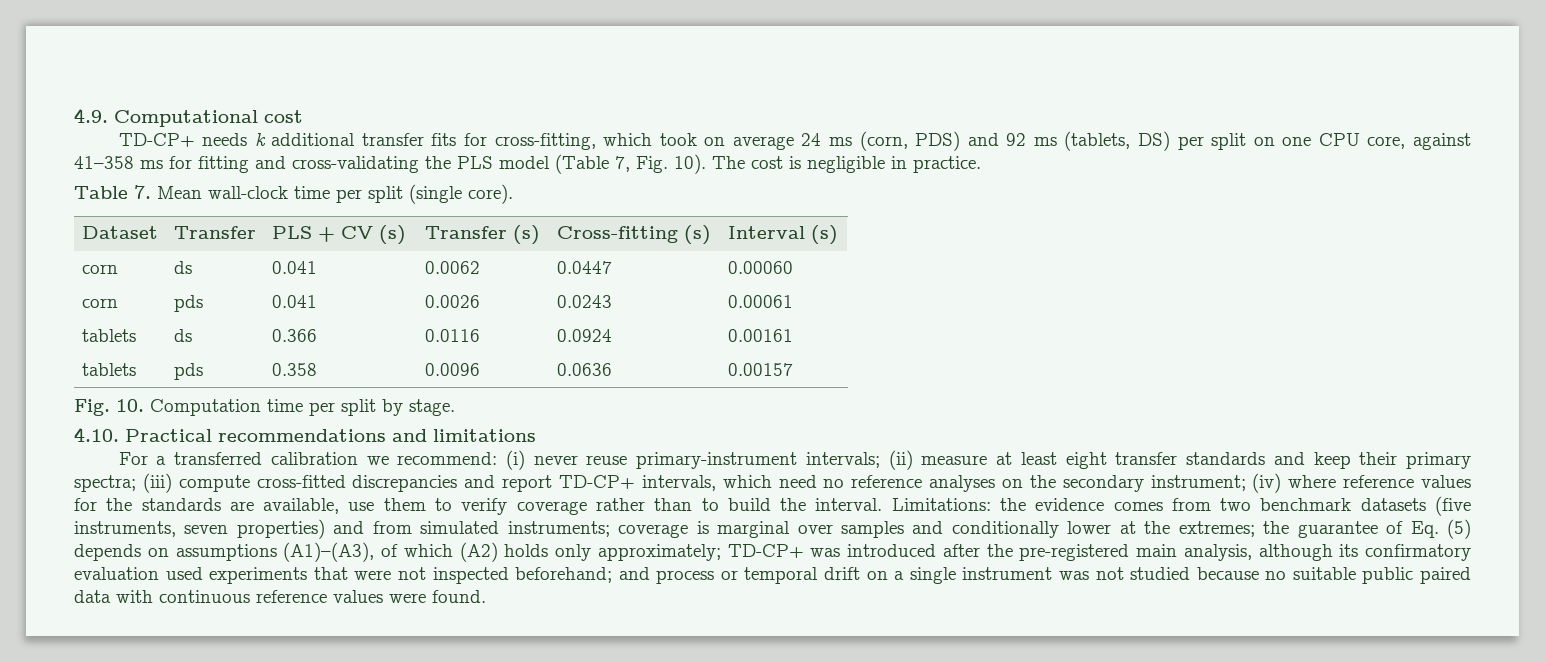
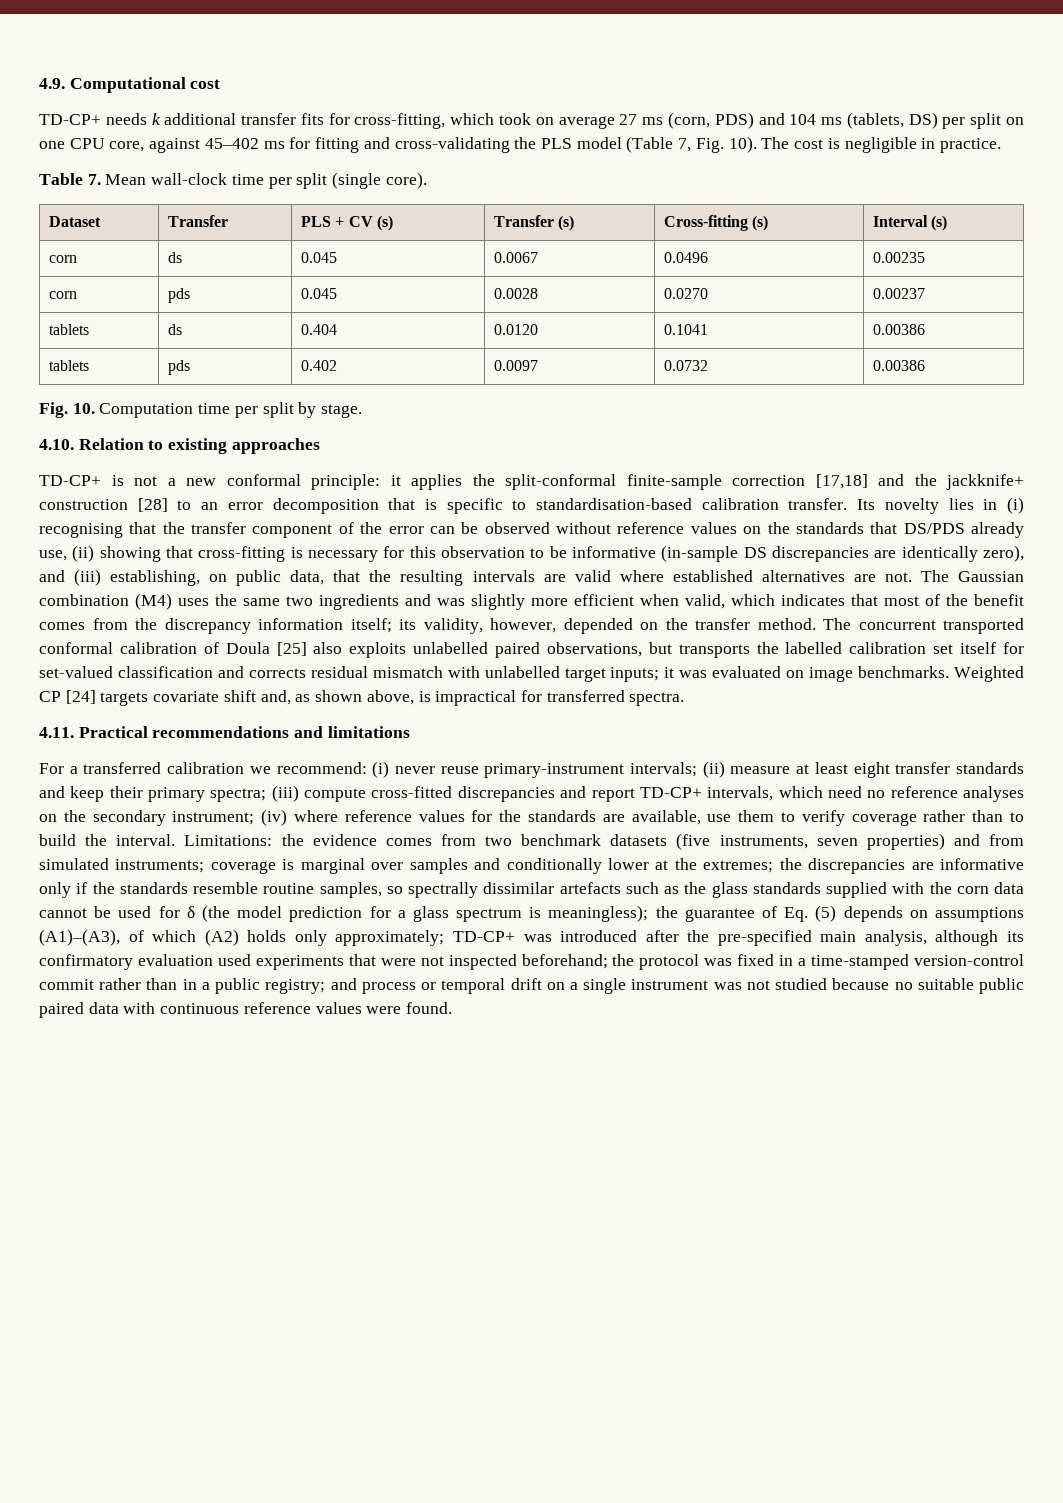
- TD-CP+ needs k additional transfer fits for cross-fitting, which took on average 24 ms (corn, PDS) and 92 ms (tablets, DS) per split on one CPU core, against 41–358 ms for fitting and cross-validating the PLS model (Table 7, Fig. 10).
+ TD-CP+ needs k additional transfer fits for cross-fitting, which took on average 27 ms (corn, PDS) and 104 ms (tablets, DS) per split on one CPU core, against 45–402 ms for fitting and cross-validating the PLS model (Table 7, Fig. 10).
- corn | ds | 0.041 | 0.0062 | 0.0447 | 0.00060
- corn | pds | 0.041 | 0.0026 | 0.0243 | 0.00061
- tablets | ds | 0.366 | 0.0116 | 0.0924 | 0.00161
- tablets | pds | 0.358 | 0.0096 | 0.0636 | 0.00157
+ corn | ds | 0.045 | 0.0067 | 0.0496 | 0.00235
+ corn | pds | 0.045 | 0.0028 | 0.0270 | 0.00237
+ tablets | ds | 0.404 | 0.0120 | 0.1041 | 0.00386
+ tablets | pds | 0.402 | 0.0097 | 0.0732 | 0.00386
- 4.10. Practical recommendations and limitations
+ 4.10. Relation to existing approaches
+ TD-CP+ is not a new conformal principle: it applies the split-conformal finite-sample correction [17,18] and the jackknife+ construction [28] to an error decomposition that is specific to standardisation-based calibration transfer. Its novelty lies in (i) recognising that the transfer component of the error can be observed without reference values on the standards that DS/PDS already use, (ii) showing that cross-fitting is necessary for this observation to be informative (in-sample DS discrepancies are identically zero), and (iii) establishing, on public data, that the resulting intervals are valid where established alternatives are not. The Gaussian combination (M4) uses the same two ingredients and was slightly more efficient when valid, which indicates that most of the benefit comes from the discrepancy information itself; its validity, however, depended on the transfer method. The concurrent transported conformal calibration of Doula [25] also exploits unlabelled paired observations, but transports the labelled calibration set itself for set-valued classification and corrects residual mismatch with unlabelled target inputs; it was evaluated on image benchmarks. Weighted CP [24] targets covariate shift and, as shown above, is impractical for transferred spectra.
+ 4.11. Practical recommendations and limitations
- the guarantee of Eq. (5) depends on assumptions (A1)–(A3), of which (A2) holds only approximately;
+ the discrepancies are informative only if the standards resemble routine samples, so spectrally dissimilar artefacts such as the glass standards supplied with the corn data cannot be used for δ (the model prediction for a glass spectrum is meaningless); the guarantee of Eq. (5) depends on assumptions (A1)–(A3), of which (A2) holds only approximately;
- TD-CP+ was introduced after the pre-registered main analysis, although its confirmatory evaluation used experiments that were not inspected beforehand;
+ TD-CP+ was introduced after the pre-specified main analysis, although its confirmatory evaluation used experiments that were not inspected beforehand;
+ the protocol was fixed in a time-stamped version-control commit rather than in a public registry;

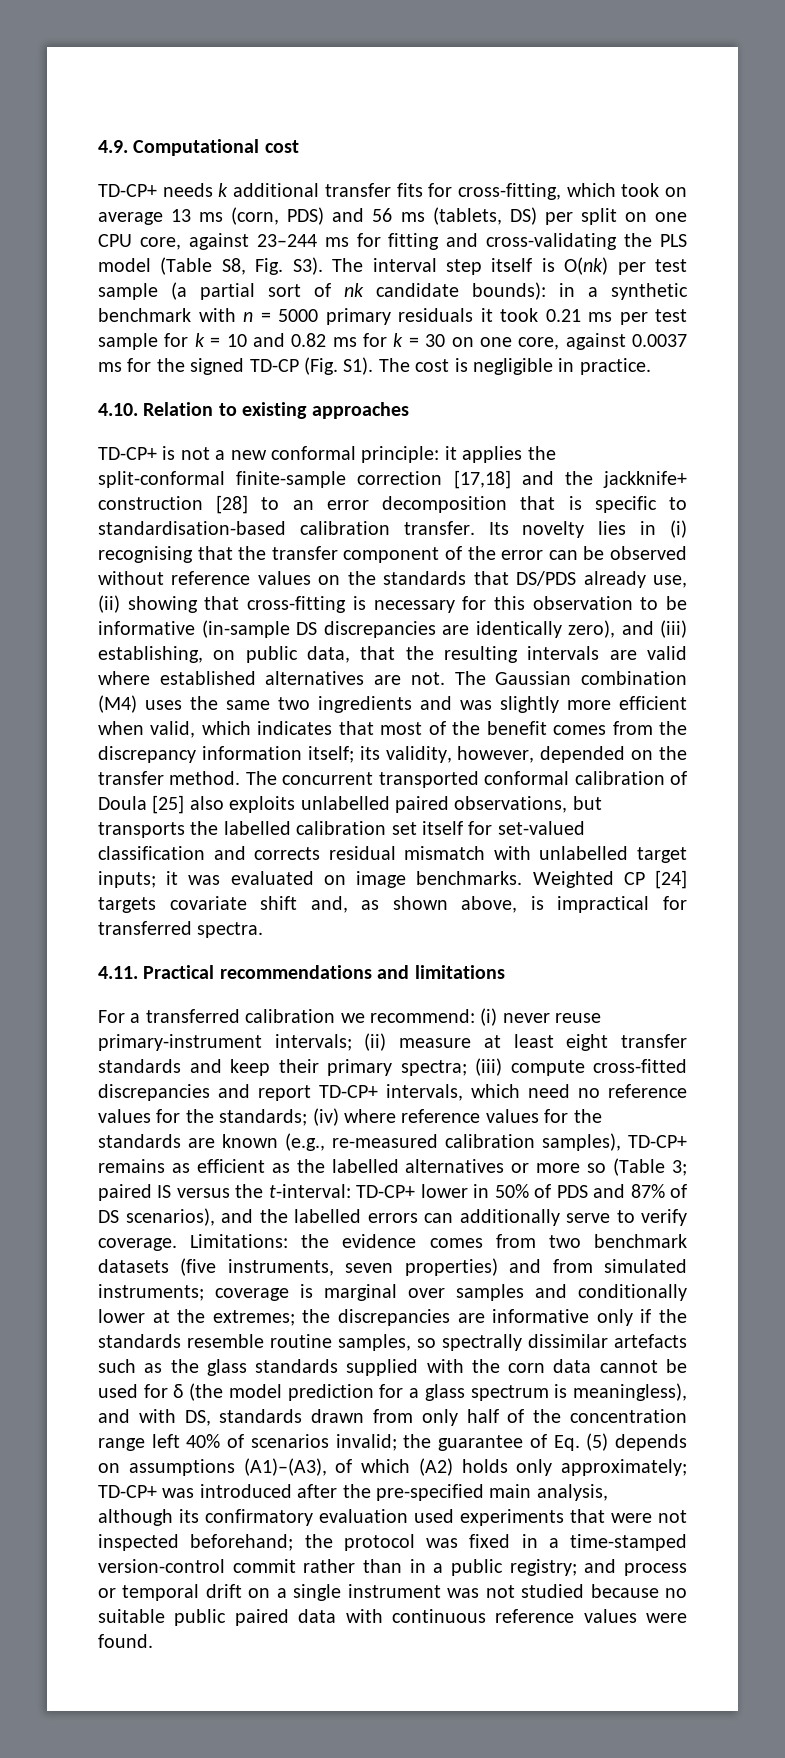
- TD-CP+ needs k additional transfer fits for cross-fitting, which took on average 27 ms (corn, PDS) and 104 ms (tablets, DS) per split on one CPU core, against 45–402 ms for fitting and cross-validating the PLS model (Table 7, Fig. 10). The cost is negligible in practice.
+ TD-CP+ needs k additional transfer fits for cross-fitting, which took on average 13 ms (corn, PDS) and 56 ms (tablets, DS) per split on one CPU core, against 23–244 ms for fitting and cross-validating the PLS model (Table S8, Fig. S3). The interval step itself is O(nk) per test sample (a partial sort of nk candidate bounds): in a synthetic benchmark with n = 5000 primary residuals it took 0.21 ms per test sample for k = 10 and 0.82 ms for k = 30 on one core, against 0.0037 ms for the signed TD-CP (Fig. S1). The cost is negligible in practice.
- Table 7. Mean wall-clock time per split (single core).
- Dataset | Transfer | PLS + CV (s) | Transfer (s) | Cross-fitting (s) | Interval (s)
- corn | ds | 0.045 | 0.0067 | 0.0496 | 0.00235
- corn | pds | 0.045 | 0.0028 | 0.0270 | 0.00237
- tablets | ds | 0.404 | 0.0120 | 0.1041 | 0.00386
- tablets | pds | 0.402 | 0.0097 | 0.0732 | 0.00386
- Fig. 10. Computation time per split by stage.
- For a transferred calibration we recommend: (i) never reuse primary-instrument intervals; (ii) measure at least eight transfer standards and keep their primary spectra; (iii) compute cross-fitted discrepancies and report TD-CP+ intervals, which need no reference analyses on the secondary instrument; (iv) where reference values for the standards are available, use them to verify coverage rather than to build the interval.
+ For a transferred calibration we recommend: (i) never reuse primary-instrument intervals; (ii) measure at least eight transfer standards and keep their primary spectra; (iii) compute cross-fitted discrepancies and report TD-CP+ intervals, which need no reference values for the standards; (iv) where reference values for the standards are known (e.g., re-measured calibration samples), TD-CP+ remains as efficient as the labelled alternatives or more so (Table 3; paired IS versus the t-interval: TD-CP+ lower in 50% of PDS and 87% of DS scenarios), and the labelled errors can additionally serve to verify coverage.
- the discrepancies are informative only if the standards resemble routine samples, so spectrally dissimilar artefacts such as the glass standards supplied with the corn data cannot be used for δ (the model prediction for a glass spectrum is meaningless);
+ the discrepancies are informative only if the standards resemble routine samples, so spectrally dissimilar artefacts such as the glass standards supplied with the corn data cannot be used for δ (the model prediction for a glass spectrum is meaningless), and with DS, standards drawn from only half of the concentration range left 40% of scenarios invalid;

